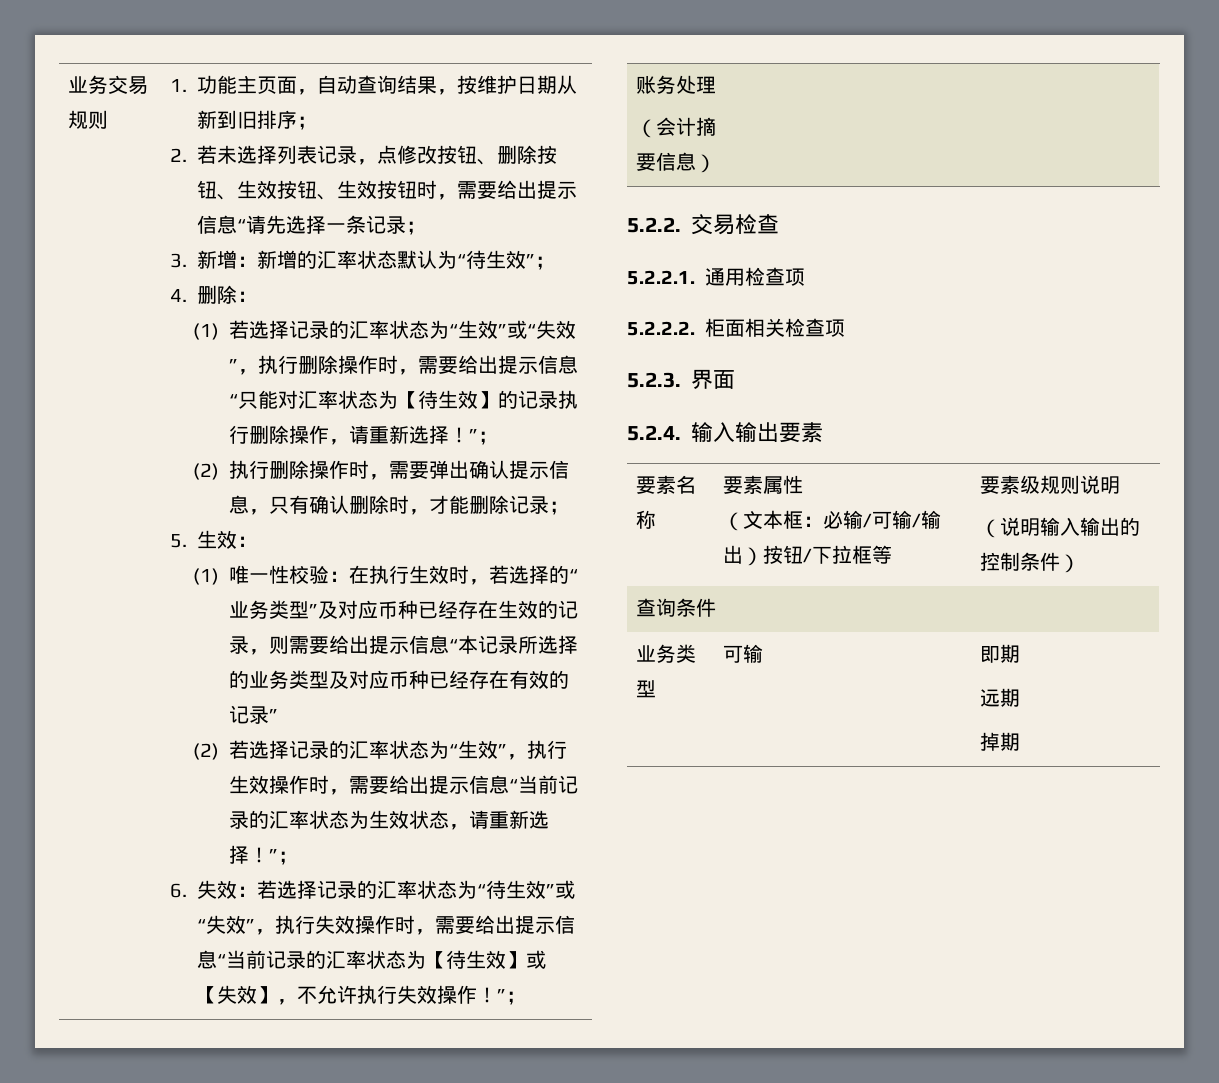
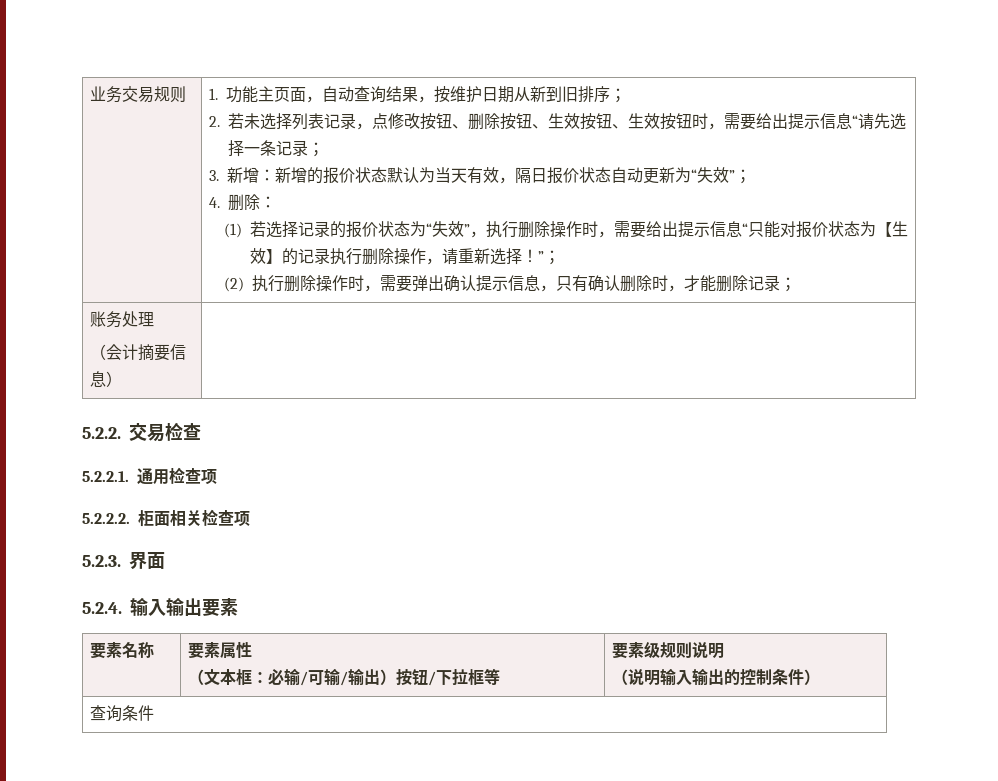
- 3.新增：新增的汇率状态默认为“待生效”；
+ 3.新增：新增的报价状态默认为当天有效，隔日报价状态自动更新为“失效”；
- (1)若选择记录的汇率状态为“生效”或“失效”，执行删除操作时，需要给出提示信息“只能对汇率状态为【待生效】的记录执行删除操作，请重新选择！”；
+ (1)若选择记录的报价状态为“失效”，执行删除操作时，需要给出提示信息“只能对报价状态为【生效】的记录执行删除操作，请重新选择！”；
- 5.生效：
- (1)唯一性校验：在执行生效时，若选择的“业务类型”及对应币种已经存在生效的记录，则需要给出提示信息“本记录所选择的业务类型及对应币种已经存在有效的记录”
- (2)若选择记录的汇率状态为“生效”，执行生效操作时，需要给出提示信息“当前记录的汇率状态为生效状态，请重新选择！”；
- 6.失效：若选择记录的汇率状态为“待生效”或“失效”，执行失效操作时，需要给出提示信息“当前记录的汇率状态为【待生效】或【失效】，不允许执行失效操作！”；
- 业务类型 | 可输 | 即期
- 远期
- 掉期

